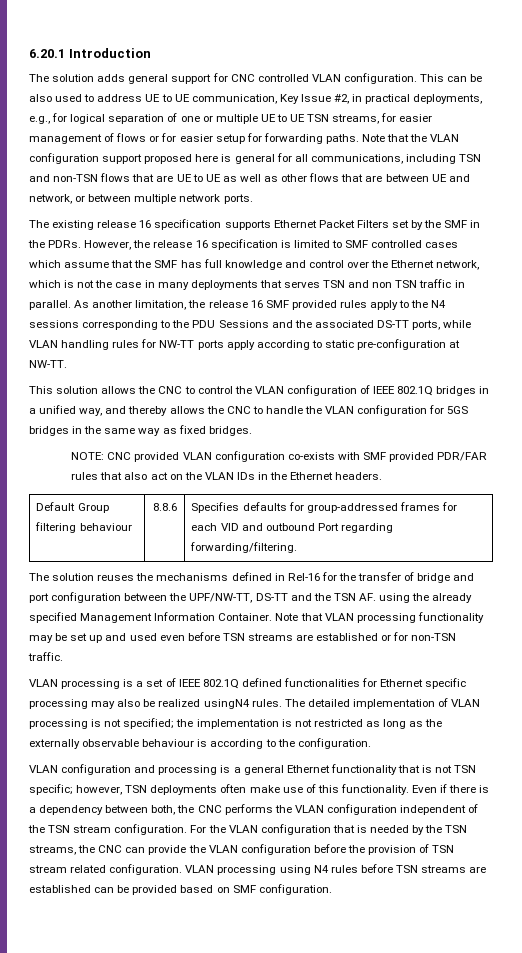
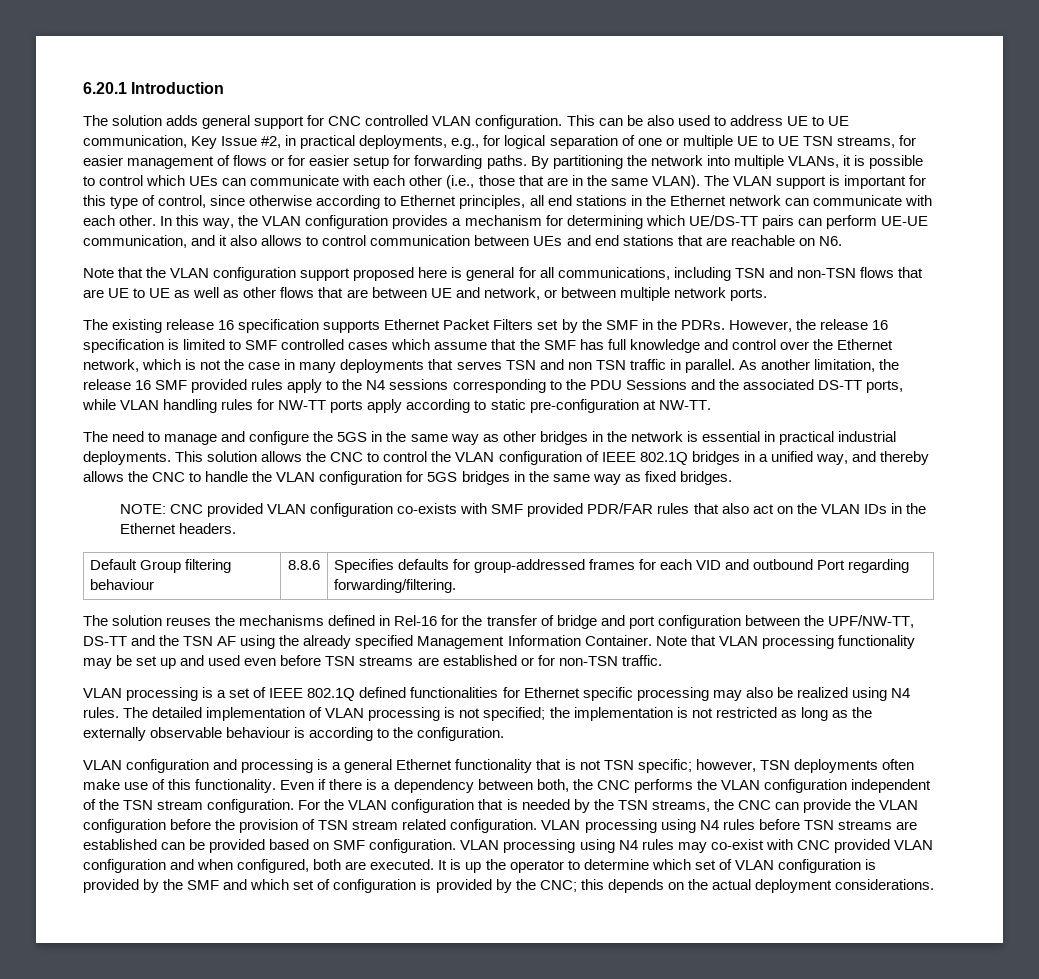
- This can be also used to address UE to UE communication, Key Issue #2, in practical deployments, e.g., for logical separation of one or multiple UE to UE TSN streams, for easier management of flows or for easier setup for forwarding paths. Note that the VLAN configuration support proposed here is general for all communications, including TSN and non-TSN flows that are UE to UE as well as other flows that are between UE and network, or between multiple network ports.
+ This can be also used to address UE to UE communication, Key Issue #2, in practical deployments, e.g., for logical separation of one or multiple UE to UE TSN streams, for easier management of flows or for easier setup for forwarding paths. By partitioning the network into multiple VLANs, it is possible to control which UEs can communicate with each other (i.e., those that are in the same VLAN). The VLAN support is important for this type of control, since otherwise according to Ethernet principles, all end stations in the Ethernet network can communicate with each other. In this way, the VLAN configuration provides a mechanism for determining which UE/DS-TT pairs can perform UE-UE communication, and it also allows to control communication between UEs and end stations that are reachable on N6.
+ Note that the VLAN configuration support proposed here is general for all communications, including TSN and non-TSN flows that are UE to UE as well as other flows that are between UE and network, or between multiple network ports.
+ The need to manage and configure the 5GS in the same way as other bridges in the network is essential in practical industrial deployments.
- The solution reuses the mechanisms defined in Rel-16 for the transfer of bridge and port configuration between the UPF/NW-TT, DS-TT and the TSN AF. using the already specified Management Information Container.
+ The solution reuses the mechanisms defined in Rel-16 for the transfer of bridge and port configuration between the UPF/NW-TT, DS-TT and the TSN AF using the already specified Management Information Container.
- VLAN processing is a set of IEEE 802.1Q defined functionalities for Ethernet specific processing may also be realized usingN4 rules.
+ VLAN processing is a set of IEEE 802.1Q defined functionalities for Ethernet specific processing may also be realized using N4 rules.
+ VLAN processing using N4 rules may co-exist with CNC provided VLAN configuration and when configured, both are executed. It is up the operator to determine which set of VLAN configuration is provided by the SMF and which set of configuration is provided by the CNC; this depends on the actual deployment considerations.

